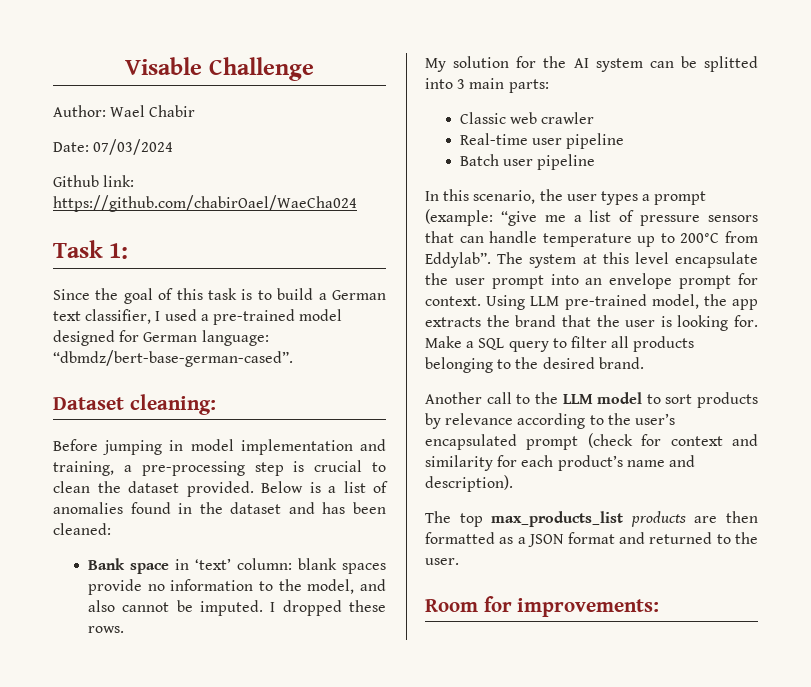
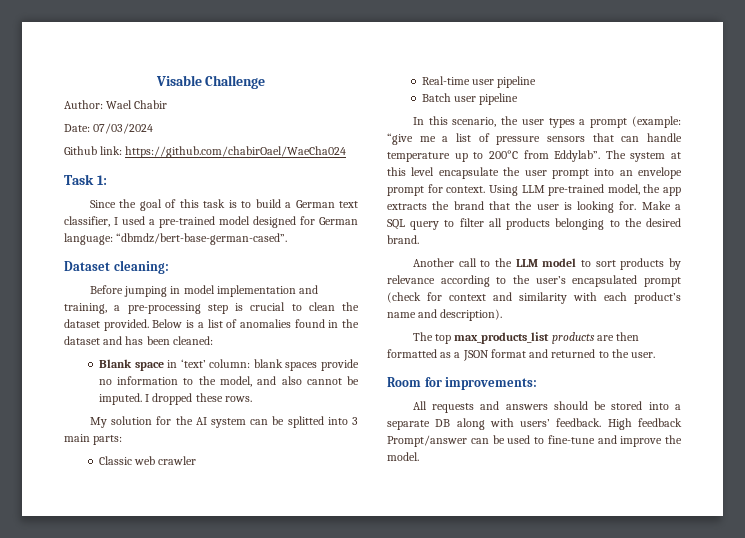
- Bank space in ‘text’ column: blank spaces provide no information to the model, and also cannot be imputed.
+ Blank space in ‘text’ column: blank spaces provide no information to the model, and also cannot be imputed.
- Another call to the LLM model to sort products by relevance according to the user’s encapsulated prompt (check for context and similarity for each product’s name and description).
+ Another call to the LLM model to sort products by relevance according to the user’s encapsulated prompt (check for context and similarity with each product’s name and description).
+ All requests and answers should be stored into a separate DB along with users’ feedback. High feedback Prompt/answer can be used to fine-tune and improve the model.

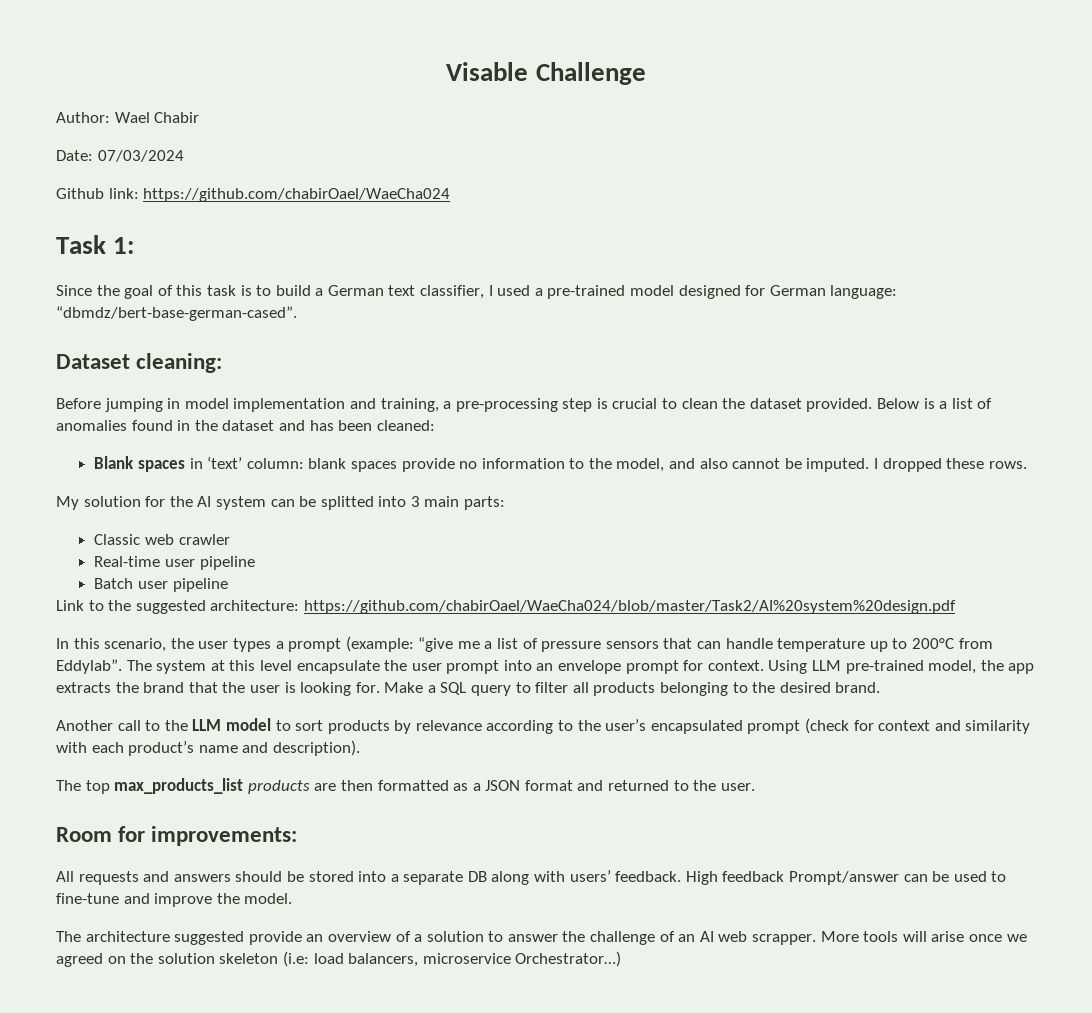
- Blank space in ‘text’ column: blank spaces provide no information to the model, and also cannot be imputed.
+ Blank spaces in ‘text’ column: blank spaces provide no information to the model, and also cannot be imputed.
+ Link to the suggested architecture: https://github.com/chabirOael/WaeCha024/blob/master/Task2/AI%20system%20design.pdf
+ The architecture suggested provide an overview of a solution to answer the challenge of an AI web scrapper. More tools will arise once we agreed on the solution skeleton (i.e: load balancers, microservice Orchestrator…)

